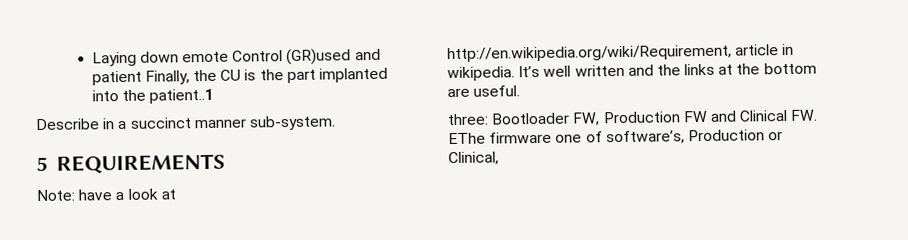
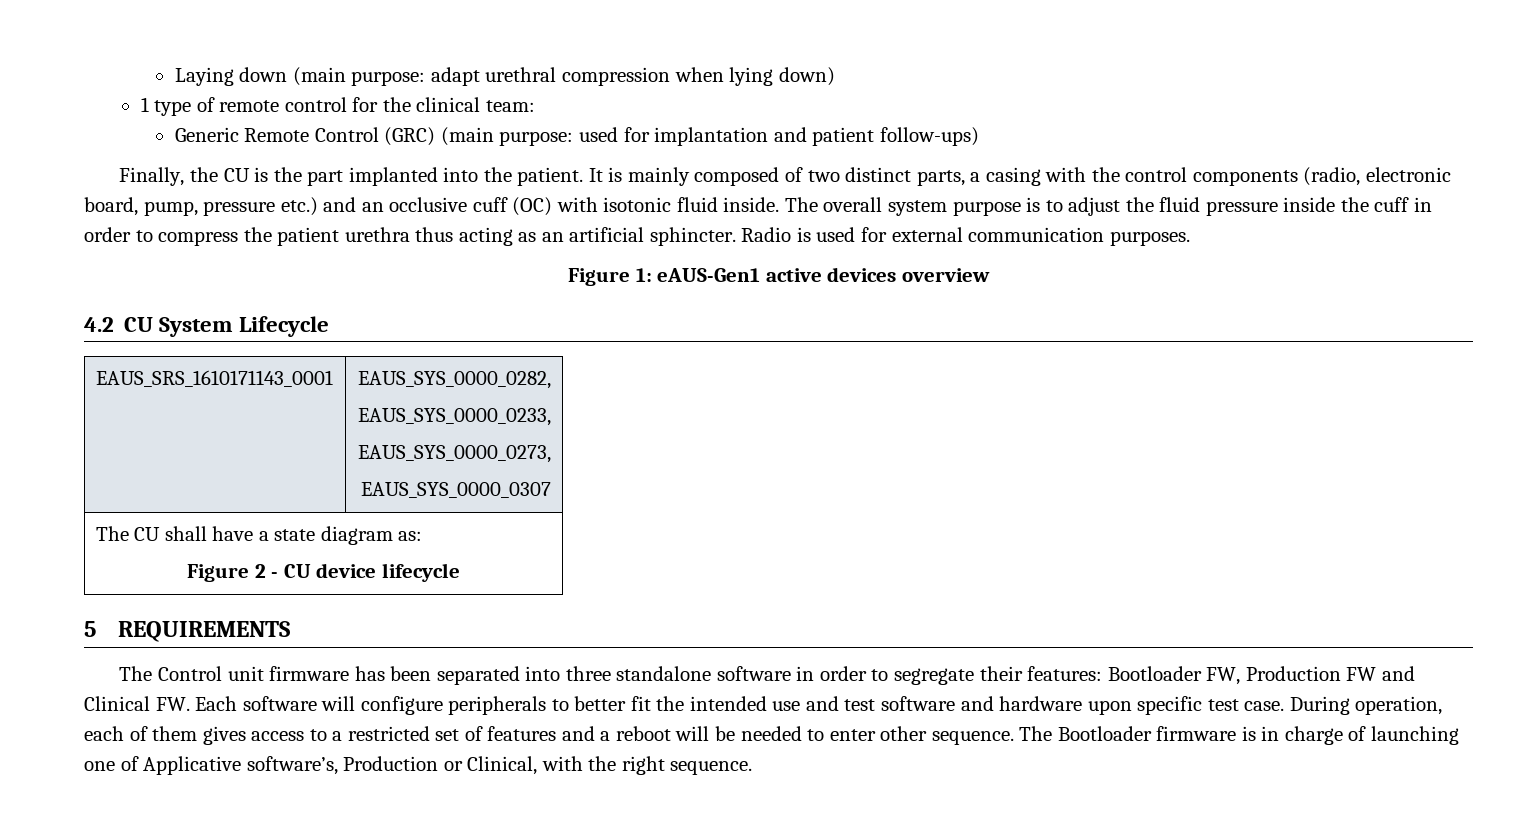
- Laying down emote Control (GR)used and patient Finally, the CU is the part implanted into the patient..1
- Describe in a succinct manner sub-system.
+ Laying down (main purpose: adapt urethral compression when lying down)
+ 1 type of remote control for the clinical team:
+ Generic Remote Control (GRC) (main purpose: used for implantation and patient follow-ups)
+ Finally, the CU is the part implanted into the patient. It is mainly composed of two distinct parts, a casing with the control components (radio, electronic board, pump, pressure etc.) and an occlusive cuff (OC) with isotonic fluid inside. The overall system purpose is to adjust the fluid pressure inside the cuff in order to compress the patient urethra thus acting as an artificial sphincter. Radio is used for external communication purposes.
+ Figure 1: eAUS-Gen1 active devices overview
+ 4.2 CU System Lifecycle
+ EAUS_SRS_1610171143_0001 | EAUS_SYS_0000_0282,
+ EAUS_SYS_0000_0233,
+ EAUS_SYS_0000_0273,
+ EAUS_SYS_0000_0307
+ The CU shall have a state diagram as:
+ Figure 2 - CU device lifecycle
  5 REQUIREMENTS
- Note: have a look at http://en.wikipedia.org/wiki/Requirement, article in wikipedia. It’s well written and the links at the bottom are useful.
- three: Bootloader FW, Production FW and Clinical FW. EThe firmware one of software’s, Production or Clinical,
+ The Control unit firmware has been separated into three standalone software in order to segregate their features: Bootloader FW, Production FW and Clinical FW. Each software will configure peripherals to better fit the intended use and test software and hardware upon specific test case. During operation, each of them gives access to a restricted set of features and a reboot will be needed to enter other sequence. The Bootloader firmware is in charge of launching one of Applicative software’s, Production or Clinical, with the right sequence.

